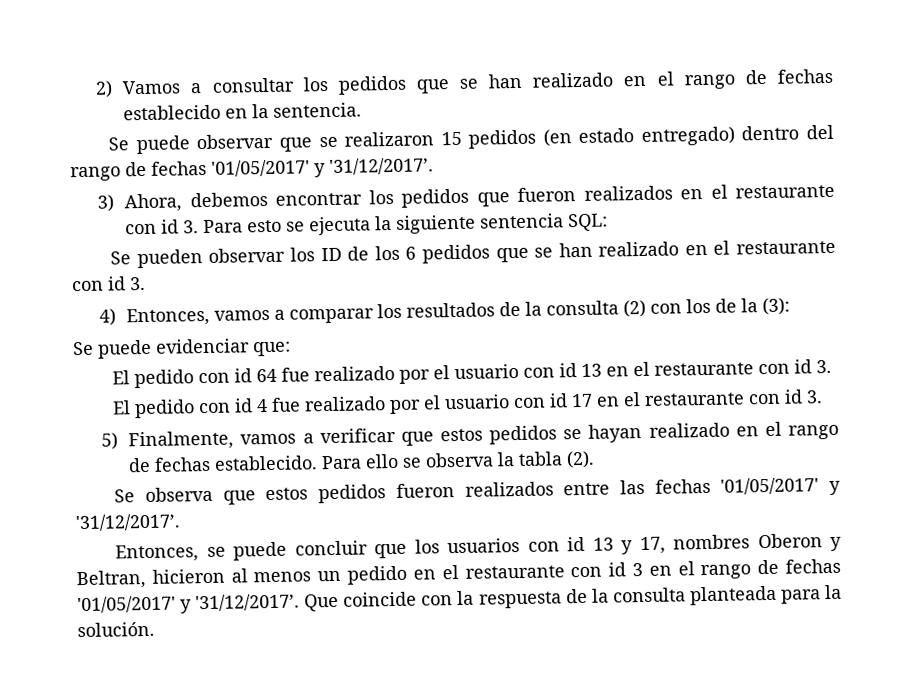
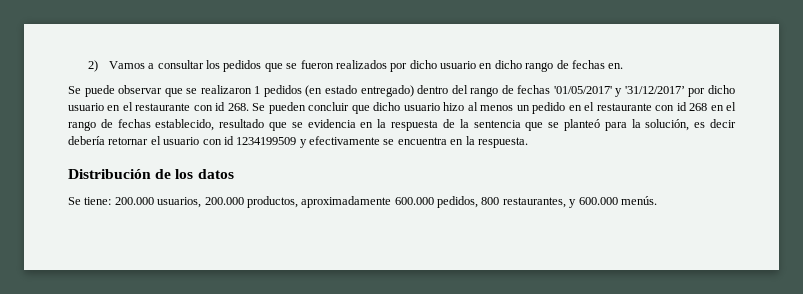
- 2) Vamos a consultar los pedidos que se han realizado en el rango de fechas establecido en la sentencia.
+ 2) Vamos a consultar los pedidos que se fueron realizados por dicho usuario en dicho rango de fechas en.
- Se puede observar que se realizaron 15 pedidos (en estado entregado) dentro del rango de fechas '01/05/2017' y '31/12/2017’.
- 3) Ahora, debemos encontrar los pedidos que fueron realizados en el restaurante con id 3. Para esto se ejecuta la siguiente sentencia SQL:
- Se pueden observar los ID de los 6 pedidos que se han realizado en el restaurante con id 3.
- 4) Entonces, vamos a comparar los resultados de la consulta (2) con los de la (3):
- Se puede evidenciar que:
- El pedido con id 64 fue realizado por el usuario con id 13 en el restaurante con id 3.
- El pedido con id 4 fue realizado por el usuario con id 17 en el restaurante con id 3.
- 5) Finalmente, vamos a verificar que estos pedidos se hayan realizado en el rango de fechas establecido. Para ello se observa la tabla (2).
- Se observa que estos pedidos fueron realizados entre las fechas '01/05/2017' y '31/12/2017’.
- Entonces, se puede concluir que los usuarios con id 13 y 17, nombres Oberon y Beltran, hicieron al menos un pedido en el restaurante con id 3 en el rango de fechas '01/05/2017' y '31/12/2017’. Que coincide con la respuesta de la consulta planteada para la solución.
+ Se puede observar que se realizaron 1 pedidos (en estado entregado) dentro del rango de fechas '01/05/2017' y '31/12/2017’ por dicho usuario en el restaurante con id 268. Se pueden concluir que dicho usuario hizo al menos un pedido en el restaurante con id 268 en el rango de fechas establecido, resultado que se evidencia en la respuesta de la sentencia que se planteó para la solución, es decir debería retornar el usuario con id 1234199509 y efectivamente se encuentra en la respuesta.
+ Distribución de los datos
+ Se tiene: 200.000 usuarios, 200.000 productos, aproximadamente 600.000 pedidos, 800 restaurantes, y 600.000 menús.

